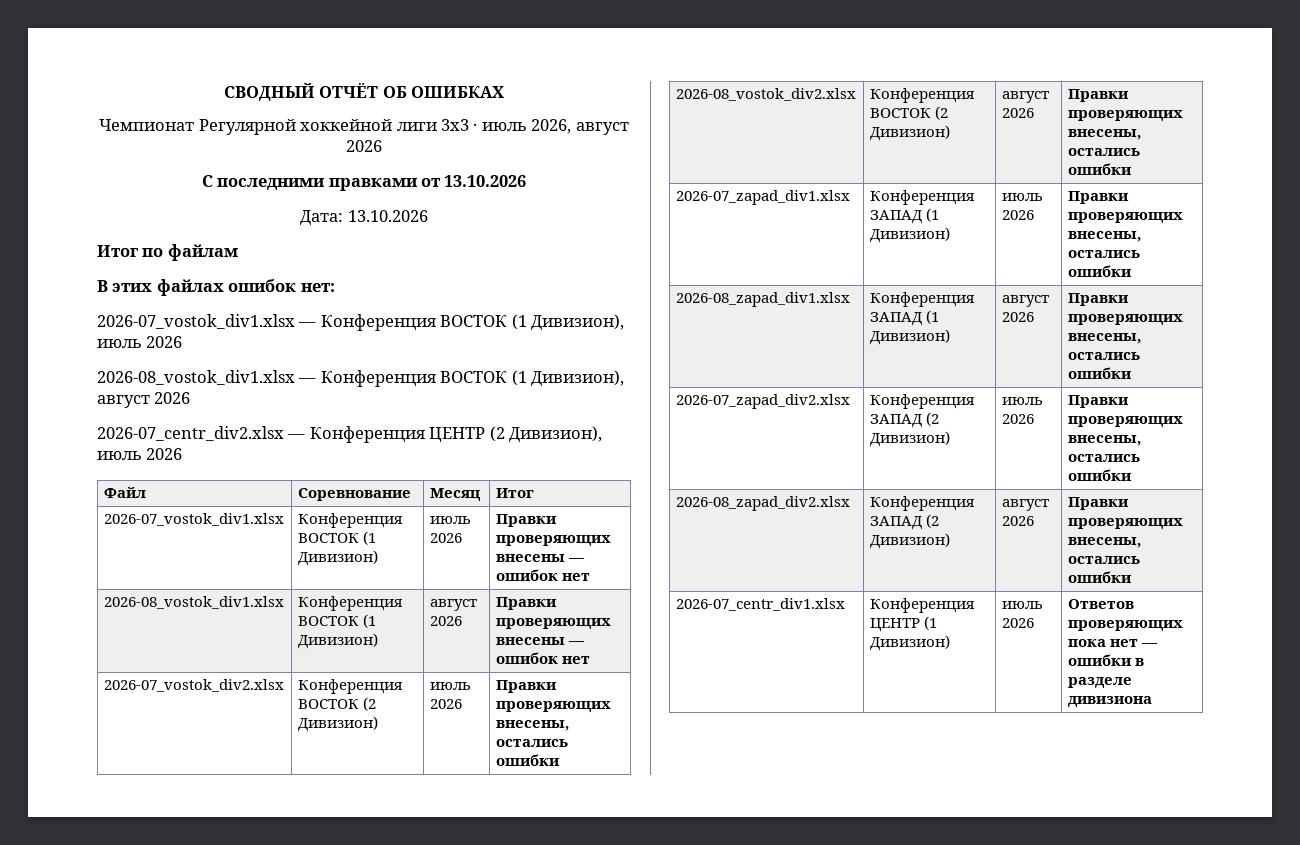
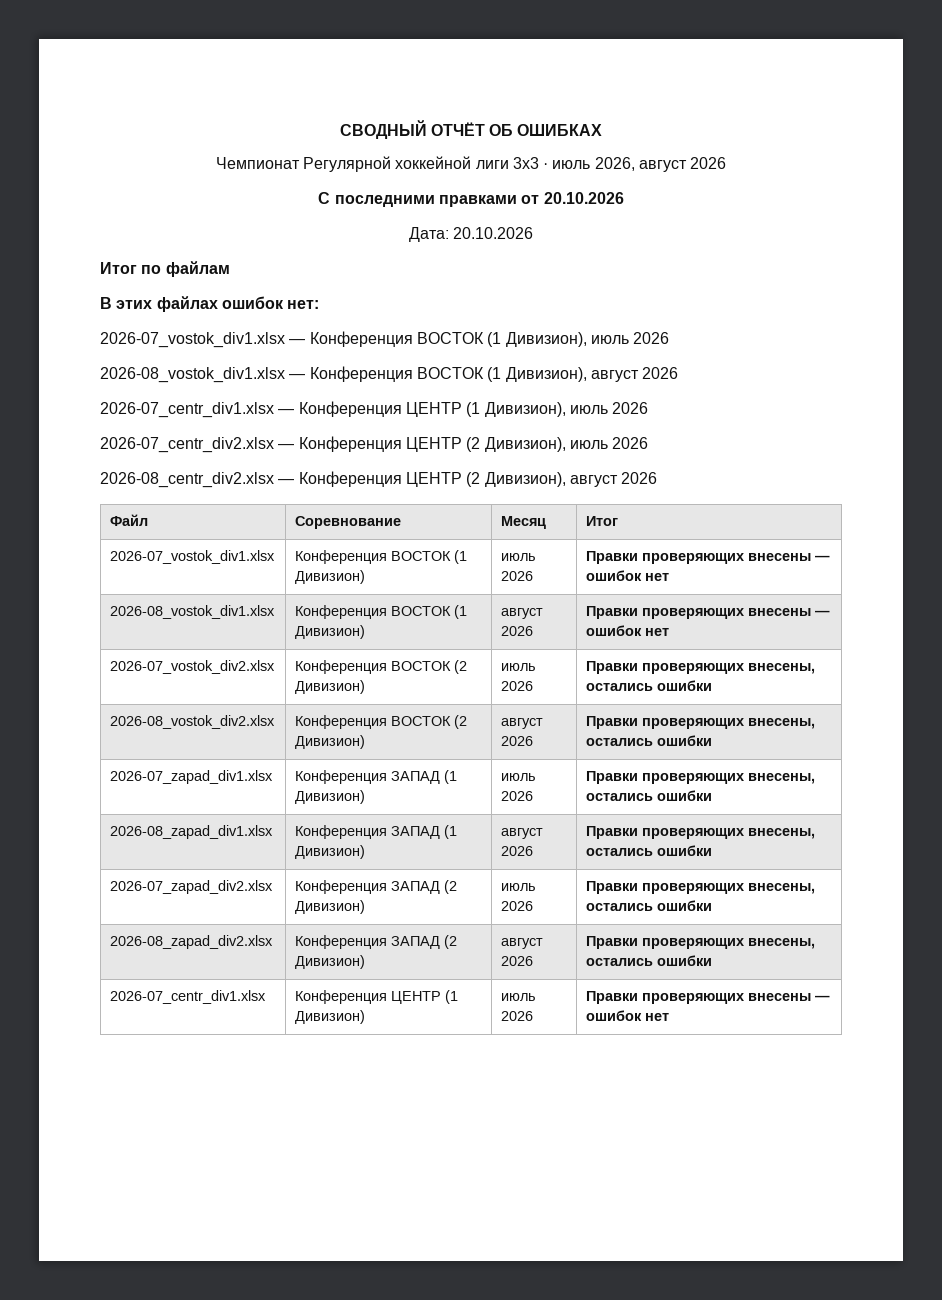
- С последними правками от 13.10.2026
+ С последними правками от 20.10.2026
- Дата: 13.10.2026
+ Дата: 20.10.2026
+ 2026-07_centr_div1.xlsx — Конференция ЦЕНТР (1 Дивизион), июль 2026
+ 2026-08_centr_div2.xlsx — Конференция ЦЕНТР (2 Дивизион), август 2026
- 2026-07_centr_div1.xlsx | Конференция ЦЕНТР (1 Дивизион) | июль 2026 | Ответов проверяющих пока нет — ошибки в разделе дивизиона
+ 2026-07_centr_div1.xlsx | Конференция ЦЕНТР (1 Дивизион) | июль 2026 | Правки проверяющих внесены — ошибок нет

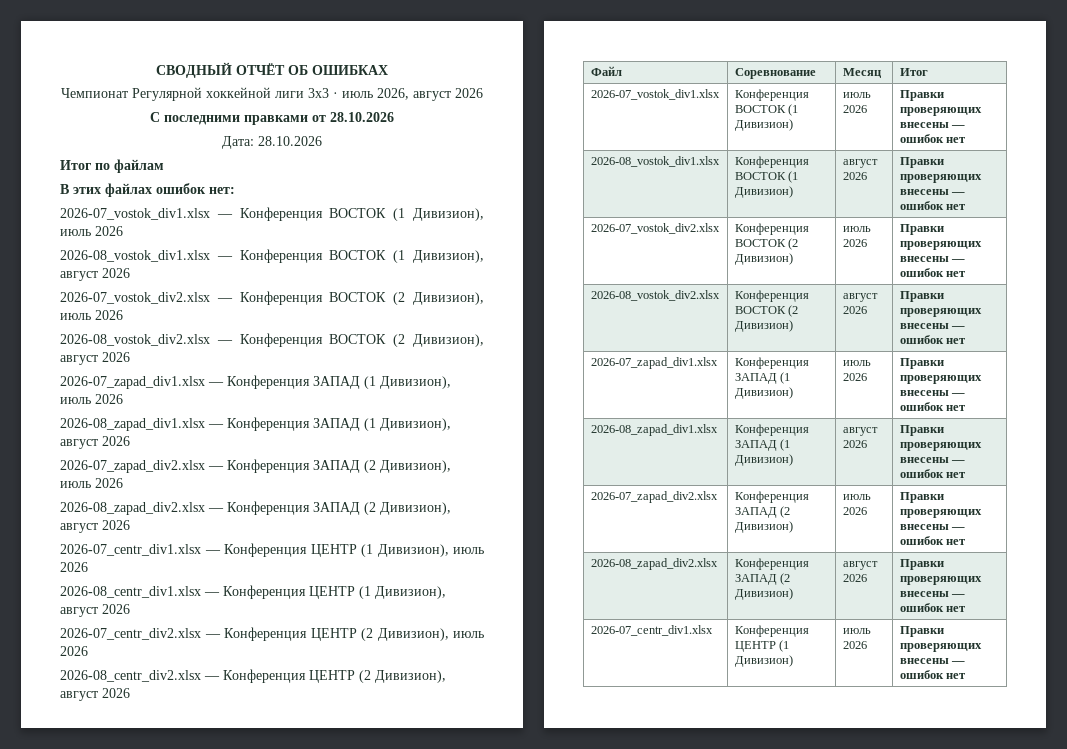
- С последними правками от 20.10.2026
+ С последними правками от 28.10.2026
- Дата: 20.10.2026
+ Дата: 28.10.2026
+ 2026-07_vostok_div2.xlsx — Конференция ВОСТОК (2 Дивизион), июль 2026
+ 2026-08_vostok_div2.xlsx — Конференция ВОСТОК (2 Дивизион), август 2026
+ 2026-07_zapad_div1.xlsx — Конференция ЗАПАД (1 Дивизион), июль 2026
+ 2026-08_zapad_div1.xlsx — Конференция ЗАПАД (1 Дивизион), август 2026
+ 2026-07_zapad_div2.xlsx — Конференция ЗАПАД (2 Дивизион), июль 2026
+ 2026-08_zapad_div2.xlsx — Конференция ЗАПАД (2 Дивизион), август 2026
+ 2026-08_centr_div1.xlsx — Конференция ЦЕНТР (1 Дивизион), август 2026
- 2026-07_vostok_div2.xlsx | Конференция ВОСТОК (2 Дивизион) | июль 2026 | Правки проверяющих внесены, остались ошибки
+ 2026-07_vostok_div2.xlsx | Конференция ВОСТОК (2 Дивизион) | июль 2026 | Правки проверяющих внесены — ошибок нет
- 2026-08_vostok_div2.xlsx | Конференция ВОСТОК (2 Дивизион) | август 2026 | Правки проверяющих внесены, остались ошибки
+ 2026-08_vostok_div2.xlsx | Конференция ВОСТОК (2 Дивизион) | август 2026 | Правки проверяющих внесены — ошибок нет
- 2026-07_zapad_div1.xlsx | Конференция ЗАПАД (1 Дивизион) | июль 2026 | Правки проверяющих внесены, остались ошибки
+ 2026-07_zapad_div1.xlsx | Конференция ЗАПАД (1 Дивизион) | июль 2026 | Правки проверяющих внесены — ошибок нет
- 2026-08_zapad_div1.xlsx | Конференция ЗАПАД (1 Дивизион) | август 2026 | Правки проверяющих внесены, остались ошибки
+ 2026-08_zapad_div1.xlsx | Конференция ЗАПАД (1 Дивизион) | август 2026 | Правки проверяющих внесены — ошибок нет
- 2026-07_zapad_div2.xlsx | Конференция ЗАПАД (2 Дивизион) | июль 2026 | Правки проверяющих внесены, остались ошибки
+ 2026-07_zapad_div2.xlsx | Конференция ЗАПАД (2 Дивизион) | июль 2026 | Правки проверяющих внесены — ошибок нет
- 2026-08_zapad_div2.xlsx | Конференция ЗАПАД (2 Дивизион) | август 2026 | Правки проверяющих внесены, остались ошибки
+ 2026-08_zapad_div2.xlsx | Конференция ЗАПАД (2 Дивизион) | август 2026 | Правки проверяющих внесены — ошибок нет

